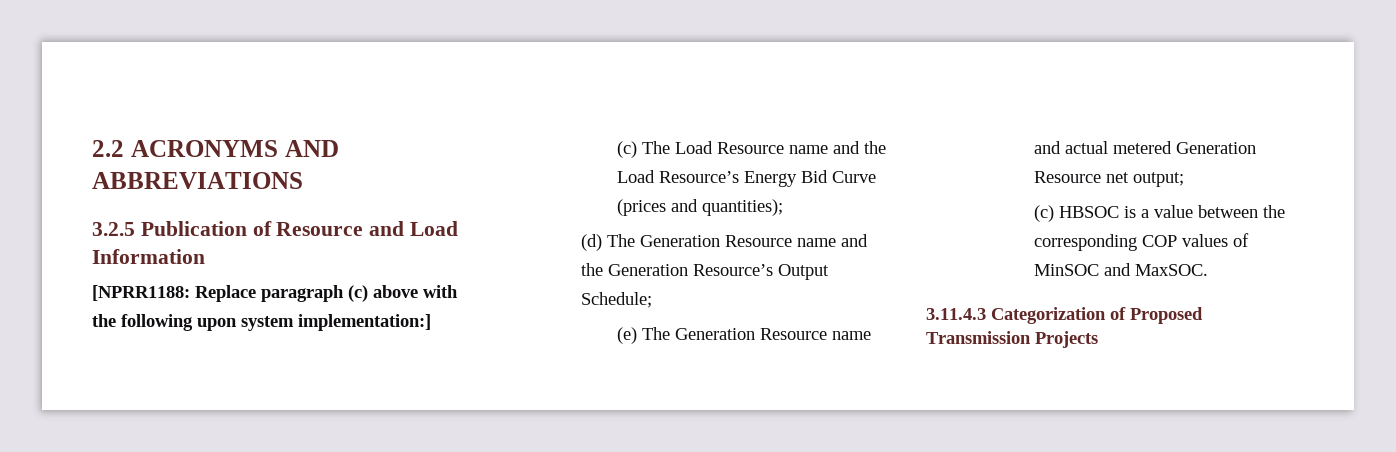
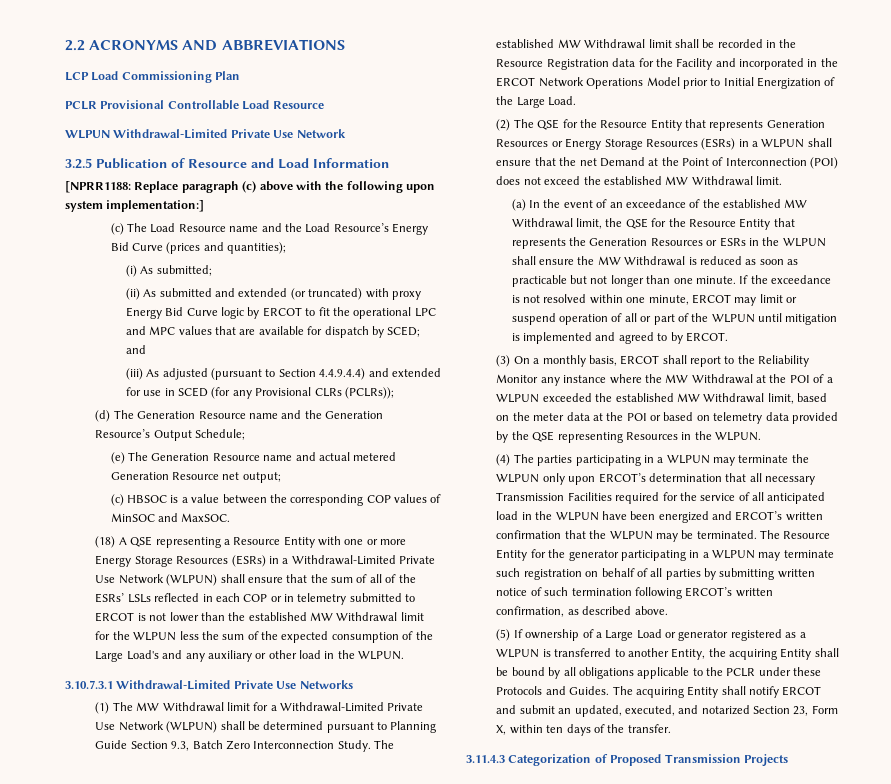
+ LCP Load Commissioning Plan
+ PCLR Provisional Controllable Load Resource
+ WLPUN Withdrawal-Limited Private Use Network
+ (i) As submitted;
+ (ii) As submitted and extended (or truncated) with proxy Energy Bid Curve logic by ERCOT to fit the operational LPC and MPC values that are available for dispatch by SCED; and
+ (iii) As adjusted (pursuant to Section 4.4.9.4.4) and extended for use in SCED (for any Provisional CLRs (PCLRs));
+ (18) A QSE representing a Resource Entity with one or more Energy Storage Resources (ESRs) in a Withdrawal-Limited Private Use Network (WLPUN) shall ensure that the sum of all of the ESRs’ LSLs reflected in each COP or in telemetry submitted to ERCOT is not lower than the established MW Withdrawal limit for the WLPUN less the sum of the expected consumption of the Large Load's and any auxiliary or other load in the WLPUN.
+ 3.10.7.3.1 Withdrawal-Limited Private Use Networks
+ (1) The MW Withdrawal limit for a Withdrawal-Limited Private Use Network (WLPUN) shall be determined pursuant to Planning Guide Section 9.3, Batch Zero Interconnection Study. The established MW Withdrawal limit shall be recorded in the Resource Registration data for the Facility and incorporated in the ERCOT Network Operations Model prior to Initial Energization of the Large Load.
+ (2) The QSE for the Resource Entity that represents Generation Resources or Energy Storage Resources (ESRs) in a WLPUN shall ensure that the net Demand at the Point of Interconnection (POI) does not exceed the established MW Withdrawal limit.
+ (a) In the event of an exceedance of the established MW Withdrawal limit, the QSE for the Resource Entity that represents the Generation Resources or ESRs in the WLPUN shall ensure the MW Withdrawal is reduced as soon as practicable but not longer than one minute. If the exceedance is not resolved within one minute, ERCOT may limit or suspend operation of all or part of the WLPUN until mitigation is implemented and agreed to by ERCOT.
+ (3) On a monthly basis, ERCOT shall report to the Reliability Monitor any instance where the MW Withdrawal at the POI of a WLPUN exceeded the established MW Withdrawal limit, based on the meter data at the POI or based on telemetry data provided by the QSE representing Resources in the WLPUN.
+ (4) The parties participating in a WLPUN may terminate the WLPUN only upon ERCOT’s determination that all necessary Transmission Facilities required for the service of all anticipated load in the WLPUN have been energized and ERCOT’s written confirmation that the WLPUN may be terminated. The Resource Entity for the generator participating in a WLPUN may terminate such registration on behalf of all parties by submitting written notice of such termination following ERCOT’s written confirmation, as described above.
+ (5) If ownership of a Large Load or generator registered as a WLPUN is transferred to another Entity, the acquiring Entity shall be bound by all obligations applicable to the PCLR under these Protocols and Guides. The acquiring Entity shall notify ERCOT and submit an updated, executed, and notarized Section 23, Form X, within ten days of the transfer.

